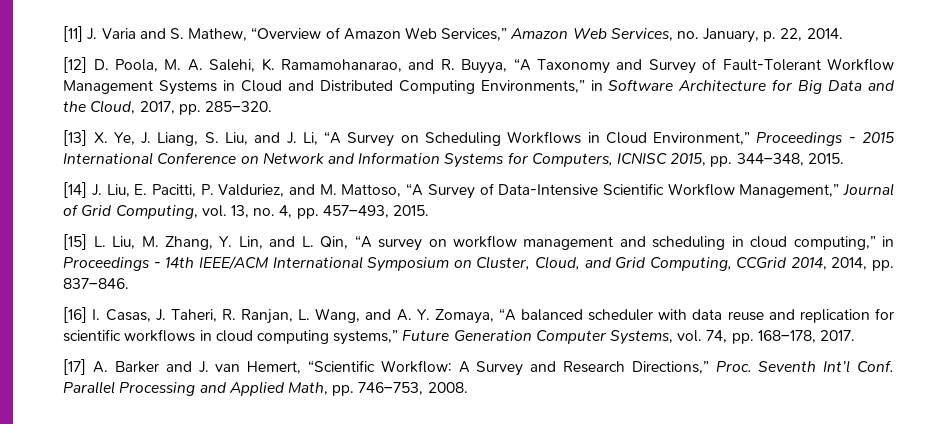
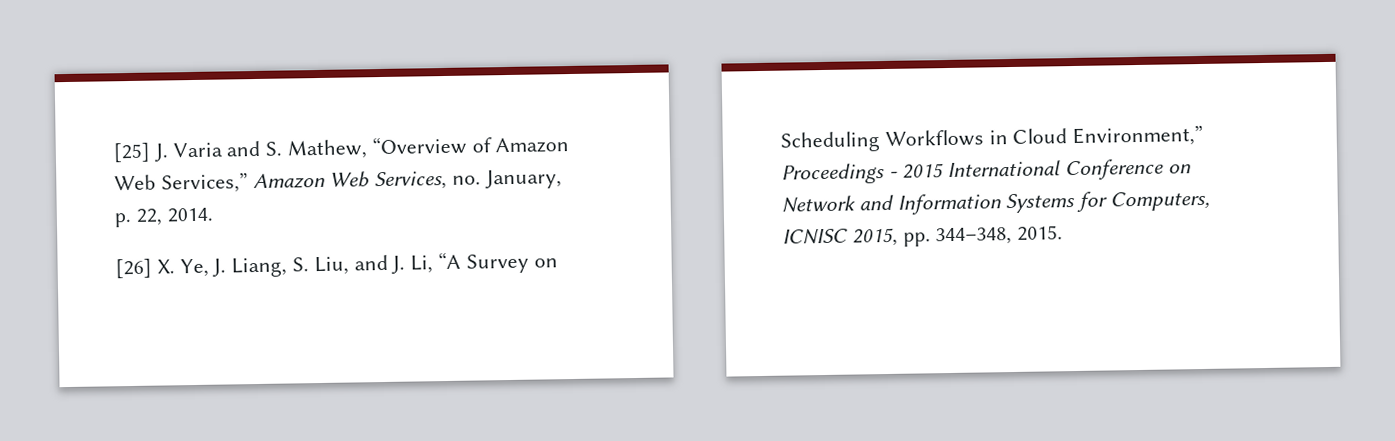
- [11] J. Varia and S. Mathew, “Overview of Amazon Web Services,” Amazon Web Services, no. January, p. 22, 2014.
+ [25] J. Varia and S. Mathew, “Overview of Amazon Web Services,” Amazon Web Services, no. January, p. 22, 2014.
- [12] D. Poola, M. A. Salehi, K. Ramamohanarao, and R. Buyya, “A Taxonomy and Survey of Fault-Tolerant Workflow Management Systems in Cloud and Distributed Computing Environments,” in Software Architecture for Big Data and the Cloud, 2017, pp. 285–320.
- [13] X. Ye, J. Liang, S. Liu, and J. Li, “A Survey on Scheduling Workflows in Cloud Environment,” Proceedings - 2015 International Conference on Network and Information Systems for Computers, ICNISC 2015, pp. 344–348, 2015.
+ [26] X. Ye, J. Liang, S. Liu, and J. Li, “A Survey on Scheduling Workflows in Cloud Environment,” Proceedings - 2015 International Conference on Network and Information Systems for Computers, ICNISC 2015, pp. 344–348, 2015.
- [14] J. Liu, E. Pacitti, P. Valduriez, and M. Mattoso, “A Survey of Data-Intensive Scientific Workflow Management,” Journal of Grid Computing, vol. 13, no. 4, pp. 457–493, 2015.
- [15] L. Liu, M. Zhang, Y. Lin, and L. Qin, “A survey on workflow management and scheduling in cloud computing,” in Proceedings - 14th IEEE/ACM International Symposium on Cluster, Cloud, and Grid Computing, CCGrid 2014, 2014, pp. 837–846.
- [16] I. Casas, J. Taheri, R. Ranjan, L. Wang, and A. Y. Zomaya, “A balanced scheduler with data reuse and replication for scientific workflows in cloud computing systems,” Future Generation Computer Systems, vol. 74, pp. 168–178, 2017.
- [17] A. Barker and J. van Hemert, “Scientific Workflow: A Survey and Research Directions,” Proc. Seventh Int’l Conf. Parallel Processing and Applied Math, pp. 746–753, 2008.

